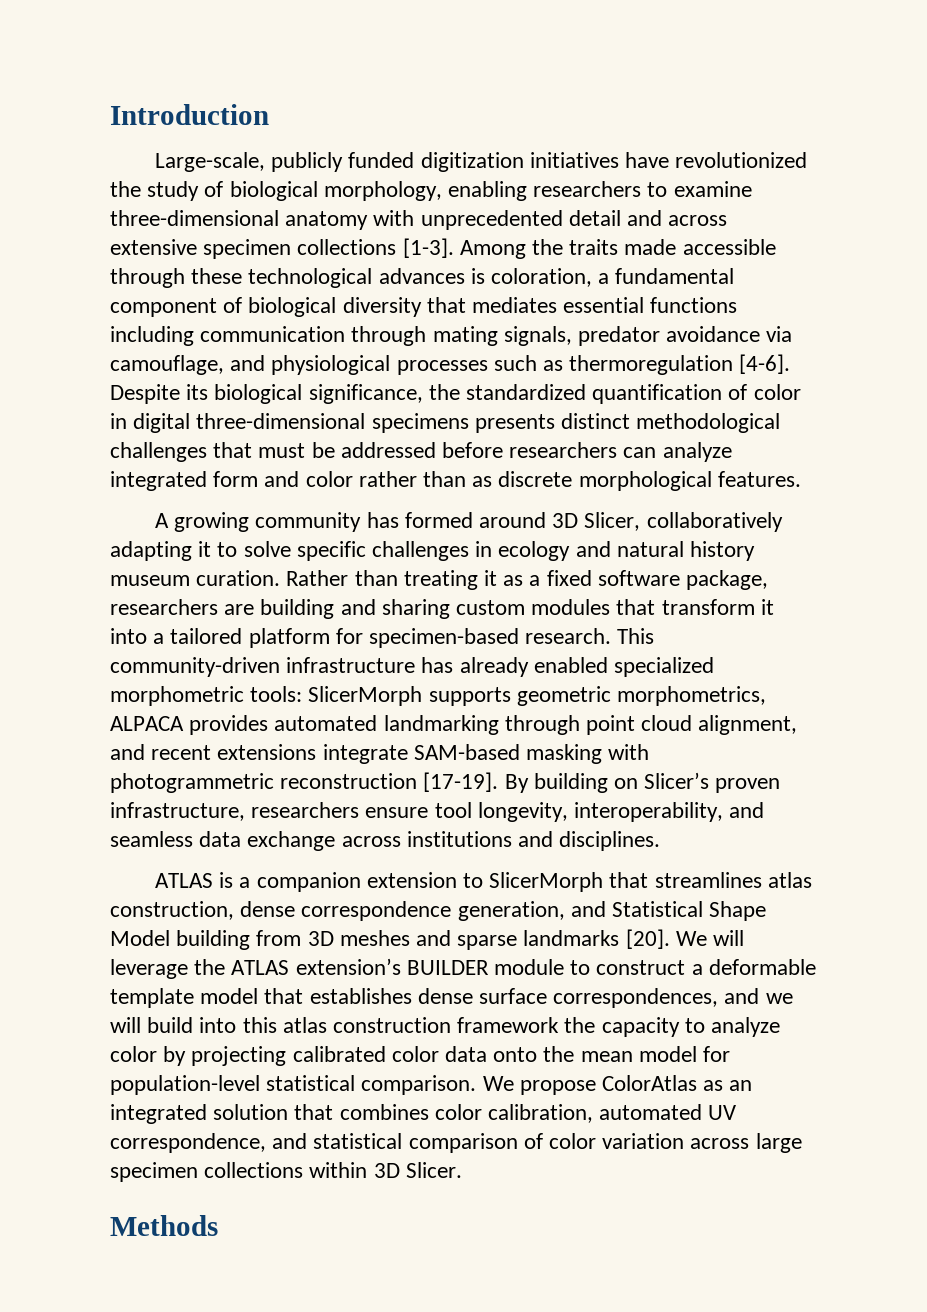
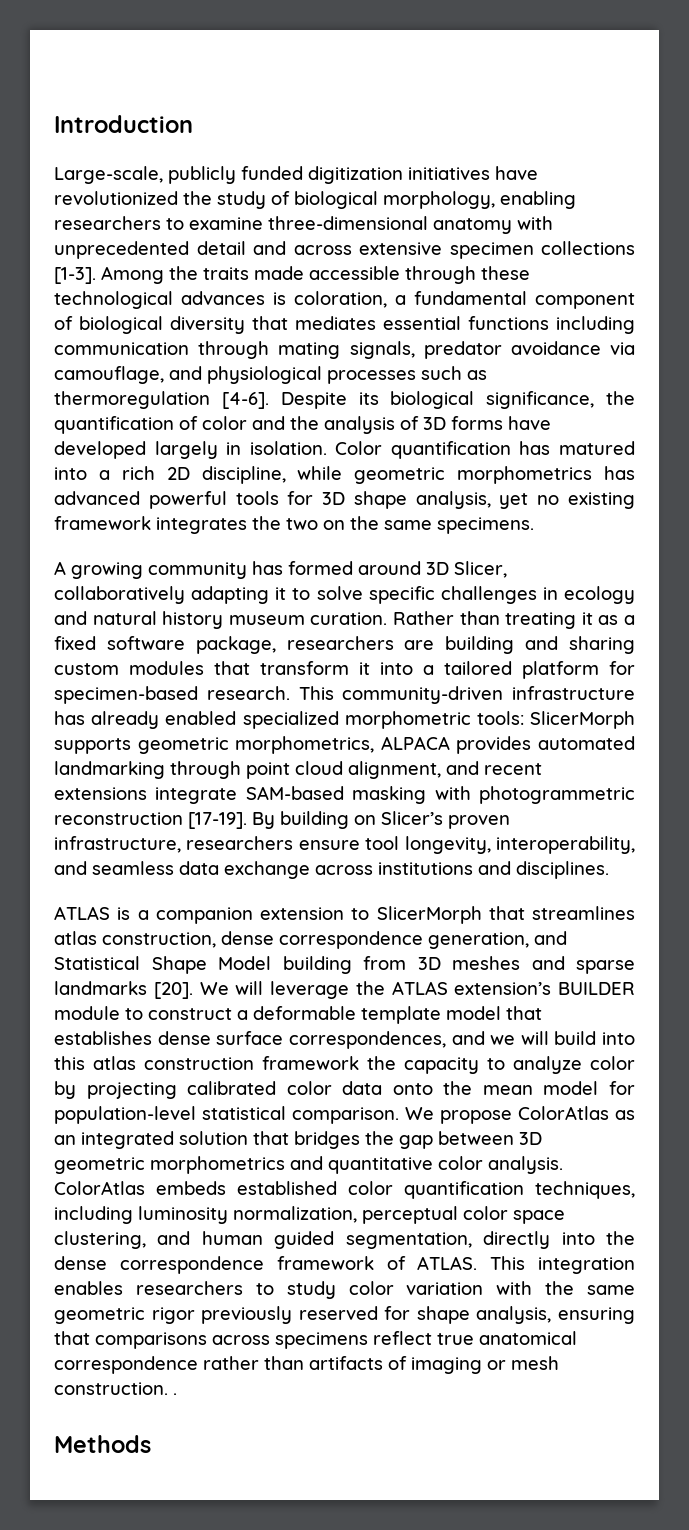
- Despite its biological significance, the standardized quantification of color in digital three-dimensional specimens presents distinct methodological challenges that must be addressed before researchers can analyze integrated form and color rather than as discrete morphological features.
+ Despite its biological significance, the quantification of color and the analysis of 3D forms have developed largely in isolation. Color quantification has matured into a rich 2D discipline, while geometric morphometrics has advanced powerful tools for 3D shape analysis, yet no existing framework integrates the two on the same specimens.
- We propose ColorAtlas as an integrated solution that combines color calibration, automated UV correspondence, and statistical comparison of color variation across large specimen collections within 3D Slicer.
+ We propose ColorAtlas as an integrated solution that bridges the gap between 3D geometric morphometrics and quantitative color analysis. ColorAtlas embeds established color quantification techniques, including luminosity normalization, perceptual color space clustering, and human guided segmentation, directly into the dense correspondence framework of ATLAS. This integration enables researchers to study color variation with the same geometric rigor previously reserved for shape analysis, ensuring that comparisons across specimens reflect true anatomical correspondence rather than artifacts of imaging or mesh construction. .

